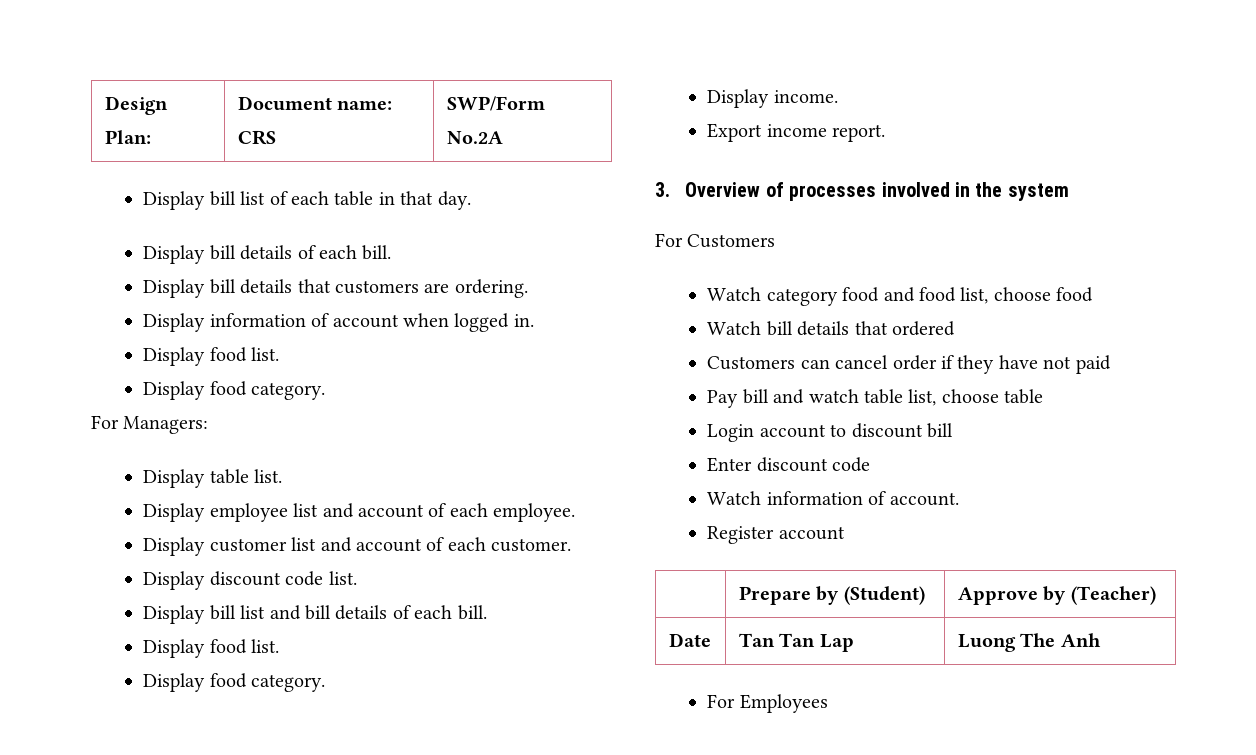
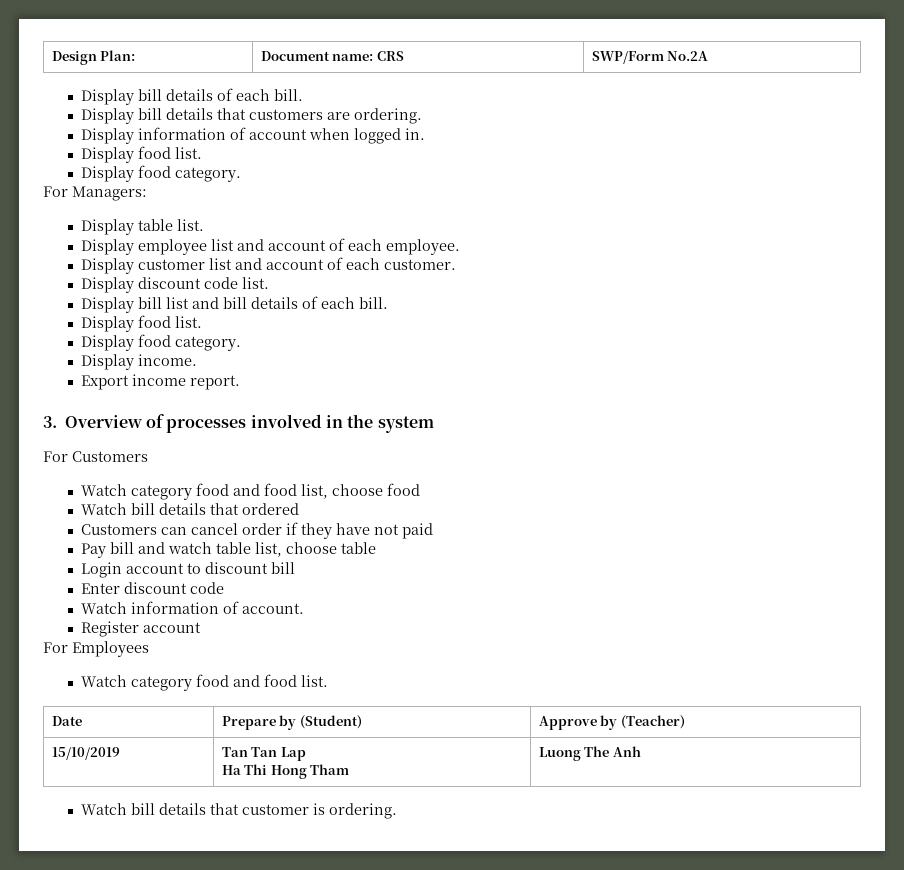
- Display bill list of each table in that day.
- | Prepare by (Student) | Approve by (Teacher)
+ For Employees
+ Watch category food and food list.
+ Date | Prepare by (Student) | Approve by (Teacher)
- Date | Tan Tan Lap | Luong The Anh
+ 15/10/2019 | Tan Tan Lap
+ Ha Thi Hong Tham | Luong The Anh
- For Employees
+ Watch bill details that customer is ordering.

